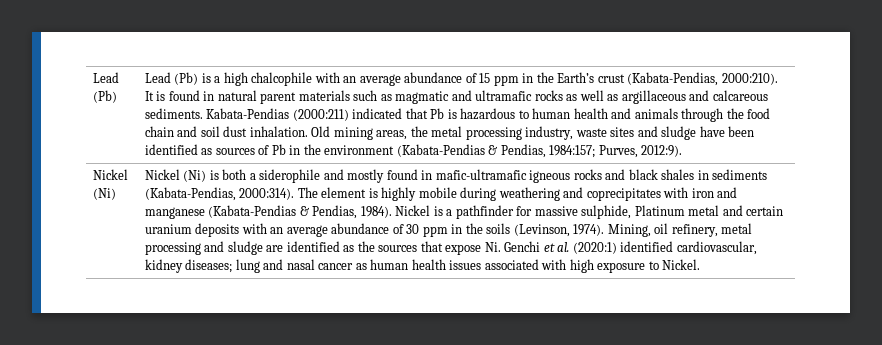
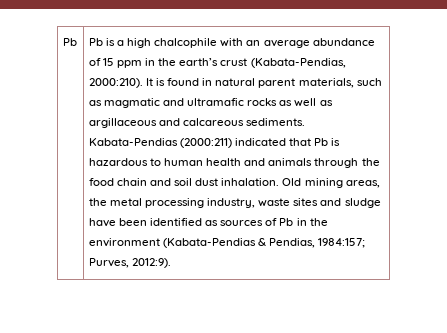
- Lead (Pb) | Lead (Pb) is a high chalcophile with an average abundance of 15 ppm in the Earth’s crust (Kabata-Pendias, 2000:210).
+ Pb | Pb is a high chalcophile with an average abundance of 15 ppm in the earth’s crust (Kabata-Pendias, 2000:210).
- It is found in natural parent materials such as magmatic and ultramafic rocks as well as argillaceous and calcareous sediments.
+ It is found in natural parent materials, such as magmatic and ultramafic rocks as well as argillaceous and calcareous sediments.
- Nickel (Ni) | Nickel (Ni) is both a siderophile and mostly found in mafic-ultramafic igneous rocks and black shales in sediments (Kabata-Pendias, 2000:314). The element is highly mobile during weathering and coprecipitates with iron and manganese (Kabata-Pendias & Pendias, 1984). Nickel is a pathfinder for massive sulphide, Platinum metal and certain uranium deposits with an average abundance of 30 ppm in the soils (Levinson, 1974). Mining, oil refinery, metal processing and sludge are identified as the sources that expose Ni. Genchi et al. (2020:1) identified cardiovascular, kidney diseases; lung and nasal cancer as human health issues associated with high exposure to Nickel.

